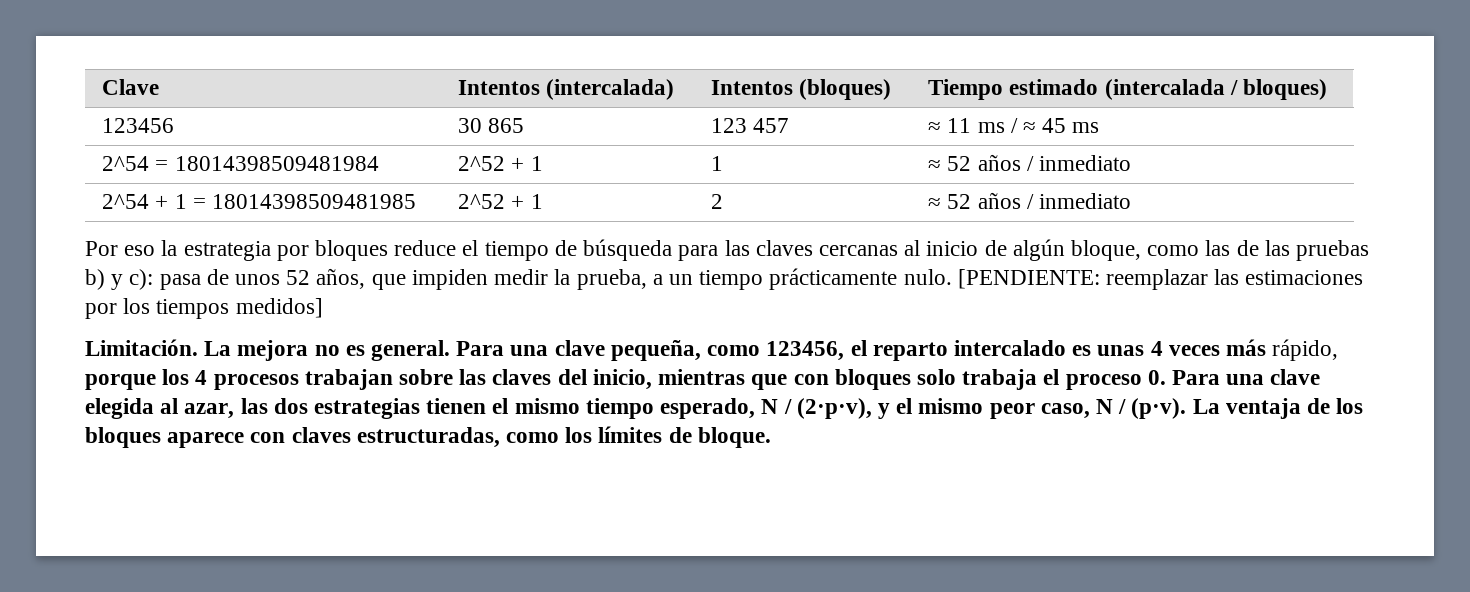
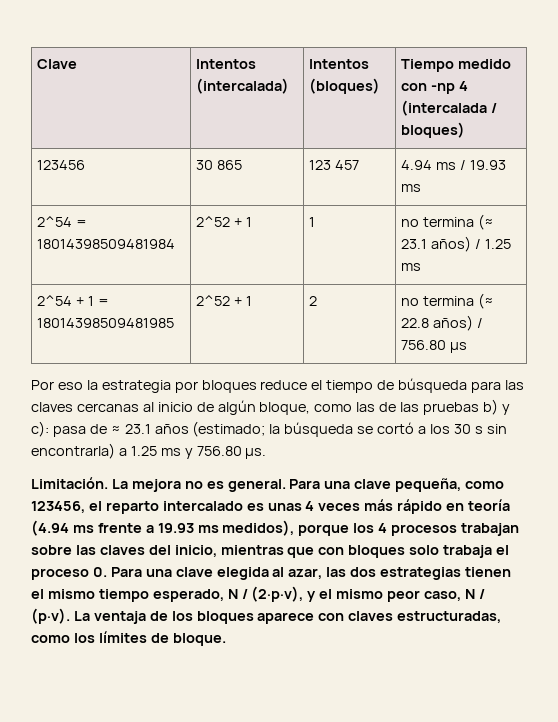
- Clave | Intentos (intercalada) | Intentos (bloques) | Tiempo estimado (intercalada / bloques)
+ Clave | Intentos (intercalada) | Intentos (bloques) | Tiempo medido con -np 4 (intercalada / bloques)
- 123456 | 30 865 | 123 457 | ≈ 11 ms / ≈ 45 ms
+ 123456 | 30 865 | 123 457 | 4.94 ms / 19.93 ms
- 2^54 = 18014398509481984 | 2^52 + 1 | 1 | ≈ 52 años / inmediato
+ 2^54 = 18014398509481984 | 2^52 + 1 | 1 | no termina (≈ 23.1 años) / 1.25 ms
- 2^54 + 1 = 18014398509481985 | 2^52 + 1 | 2 | ≈ 52 años / inmediato
+ 2^54 + 1 = 18014398509481985 | 2^52 + 1 | 2 | no termina (≈ 22.8 años) / 756.80 µs
- Por eso la estrategia por bloques reduce el tiempo de búsqueda para las claves cercanas al inicio de algún bloque, como las de las pruebas b) y c): pasa de unos 52 años, que impiden medir la prueba, a un tiempo prácticamente nulo. [PENDIENTE: reemplazar las estimaciones por los tiempos medidos]
+ Por eso la estrategia por bloques reduce el tiempo de búsqueda para las claves cercanas al inicio de algún bloque, como las de las pruebas b) y c): pasa de ≈ 23.1 años (estimado; la búsqueda se cortó a los 30 s sin encontrarla) a 1.25 ms y 756.80 µs.
- Para una clave pequeña, como 123456, el reparto intercalado es unas 4 veces más rápido, porque los 4 procesos trabajan sobre las claves del inicio, mientras que con bloques solo trabaja el proceso 0. Para una clave elegida al azar, las dos estrategias tienen el mismo tiempo esperado, N / (2·p·v), y el mismo peor caso, N / (p·v).
+ Para una clave pequeña, como 123456, el reparto intercalado es unas 4 veces más rápido en teoría (4.94 ms frente a 19.93 ms medidos), porque los 4 procesos trabajan sobre las claves del inicio, mientras que con bloques solo trabaja el proceso 0. Para una clave elegida al azar, las dos estrategias tienen el mismo tiempo esperado, N / (2·p·v), y el mismo peor caso, N / (p·v).

